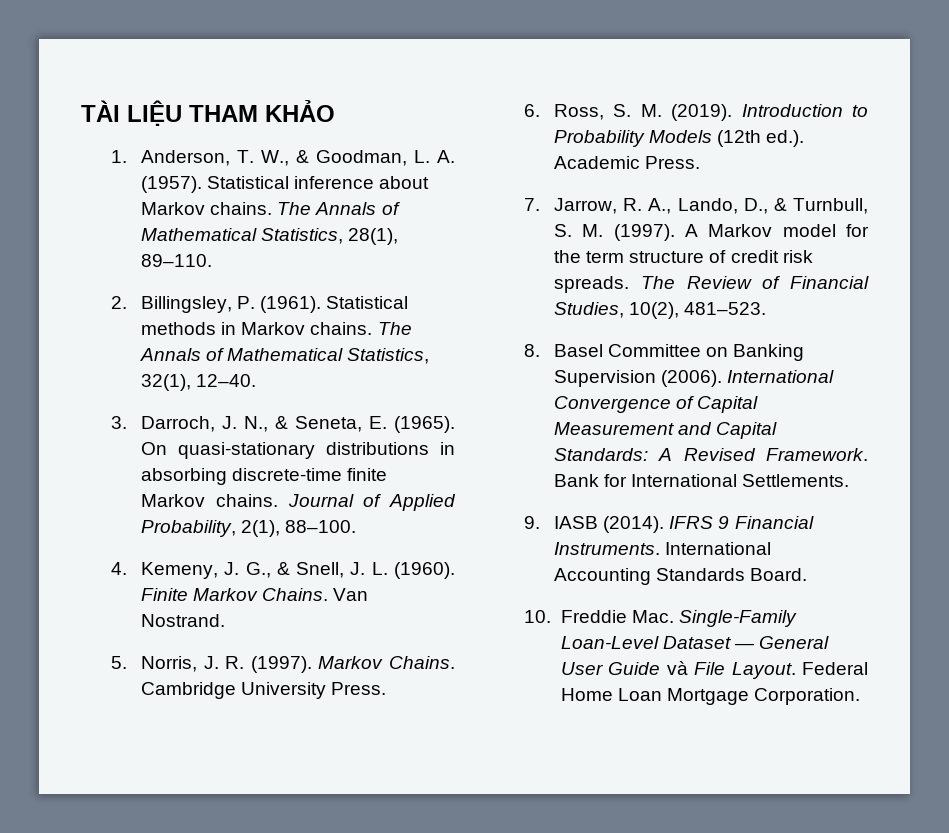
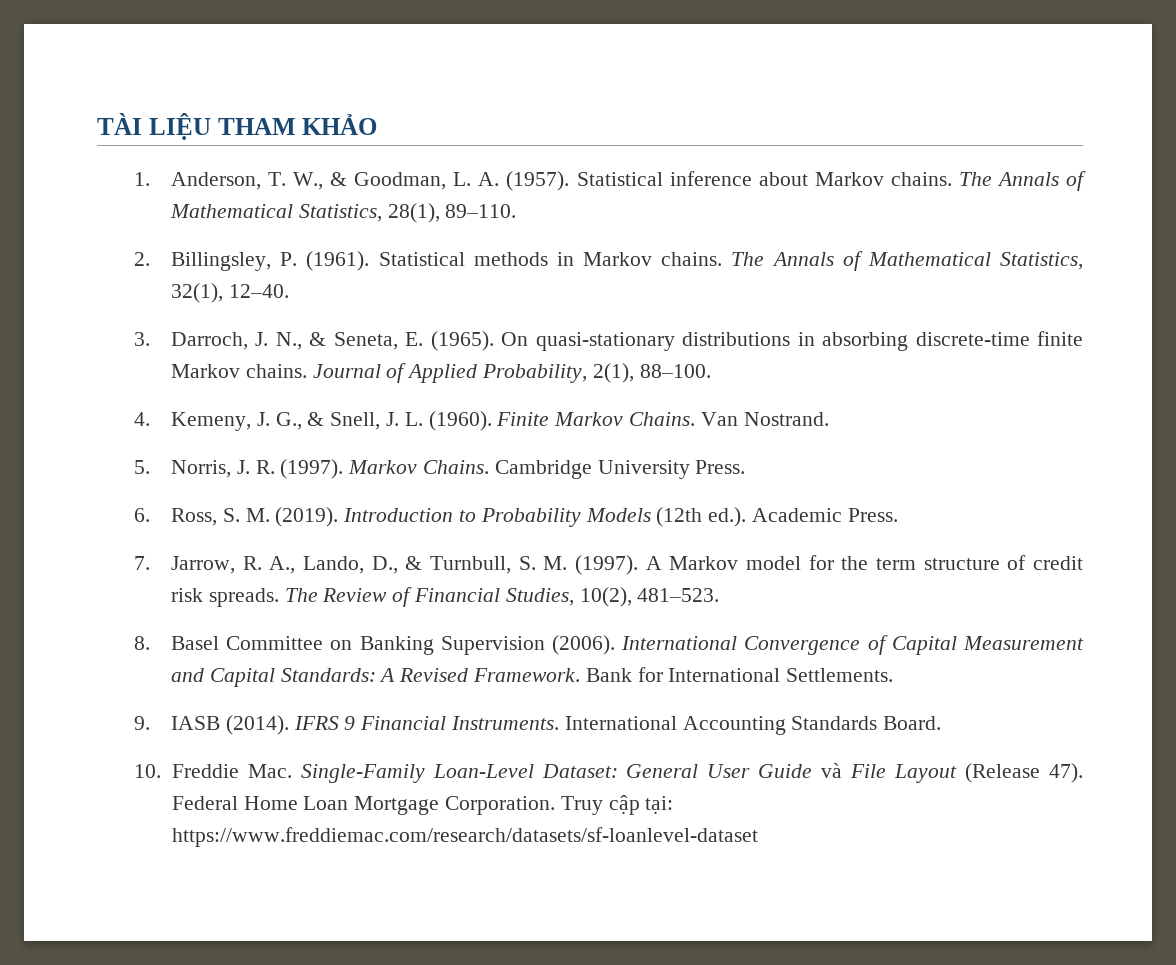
- 10. Freddie Mac. Single-Family Loan-Level Dataset — General User Guide và File Layout.
+ 10. Freddie Mac. Single-Family Loan-Level Dataset: General User Guide và File Layout (Release 47).
+ Truy cập tại: https://www.freddiemac.com/research/datasets/sf-loanlevel-dataset

